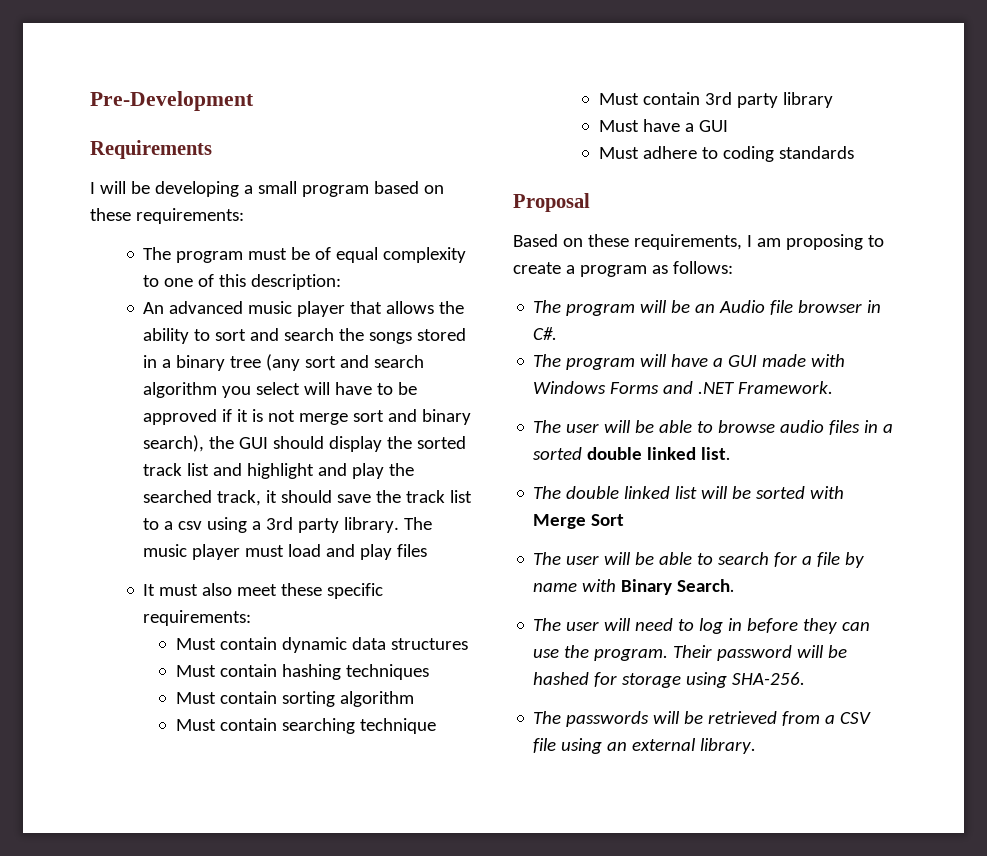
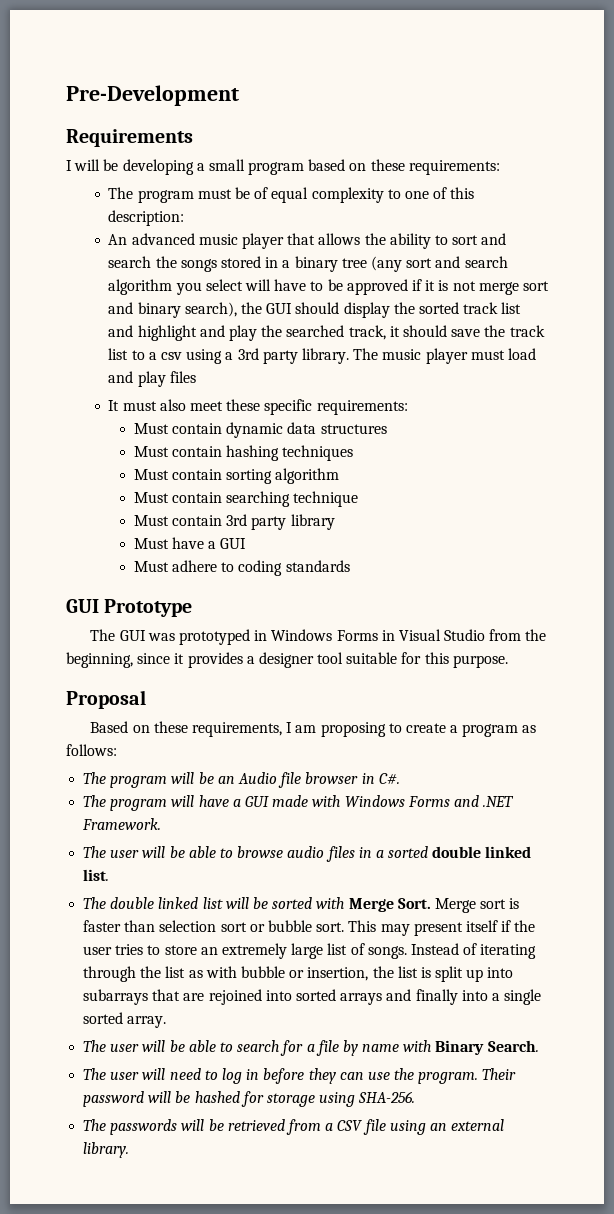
+ GUI Prototype
+ The GUI was prototyped in Windows Forms in Visual Studio from the beginning, since it provides a designer tool suitable for this purpose.
- The double linked list will be sorted with Merge Sort
+ The double linked list will be sorted with Merge Sort. Merge sort is faster than selection sort or bubble sort. This may present itself if the user tries to store an extremely large list of songs. Instead of iterating through the list as with bubble or insertion, the list is split up into subarrays that are rejoined into sorted arrays and finally into a single sorted array.

